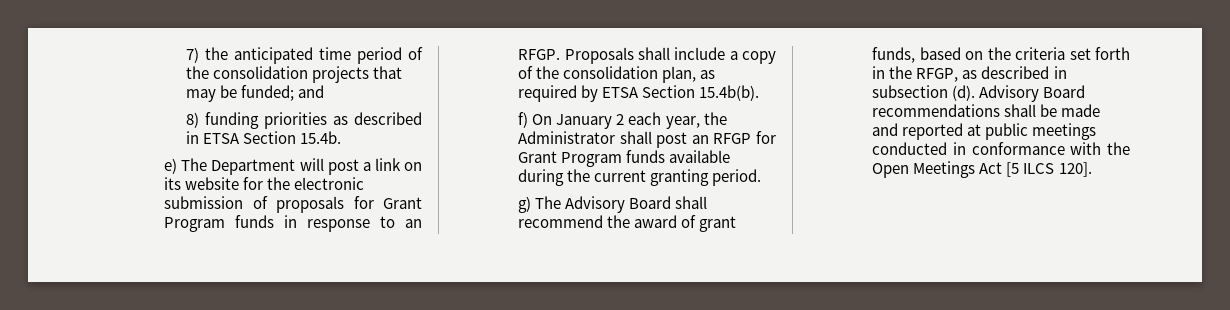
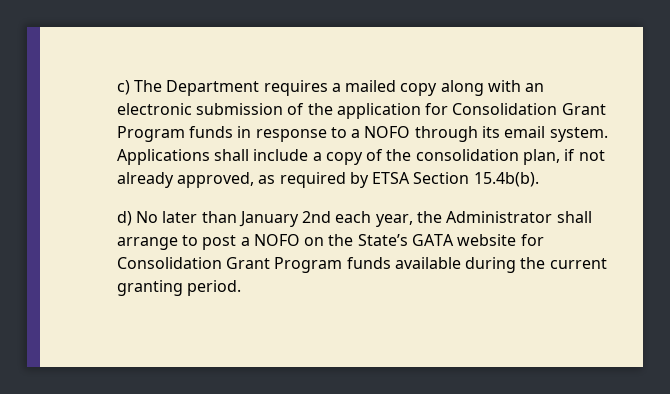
- 7) the anticipated time period of the consolidation projects that may be funded; and
- 8) funding priorities as described in ETSA Section 15.4b.
- e) The Department will post a link on its website for the electronic submission of proposals for Grant Program funds in response to an RFGP. Proposals shall include a copy of the consolidation plan, as required by ETSA Section 15.4b(b).
+ c) The Department requires a mailed copy along with an electronic submission of the application for Consolidation Grant Program funds in response to a NOFO through its email system. Applications shall include a copy of the consolidation plan, if not already approved, as required by ETSA Section 15.4b(b).
- f) On January 2 each year, the Administrator shall post an RFGP for Grant Program funds available during the current granting period.
+ d) No later than January 2nd each year, the Administrator shall arrange to post a NOFO on the State’s GATA website for Consolidation Grant Program funds available during the current granting period.
- g) The Advisory Board shall recommend the award of grant funds, based on the criteria set forth in the RFGP, as described in subsection (d). Advisory Board recommendations shall be made and reported at public meetings conducted in conformance with the Open Meetings Act [5 ILCS 120].

